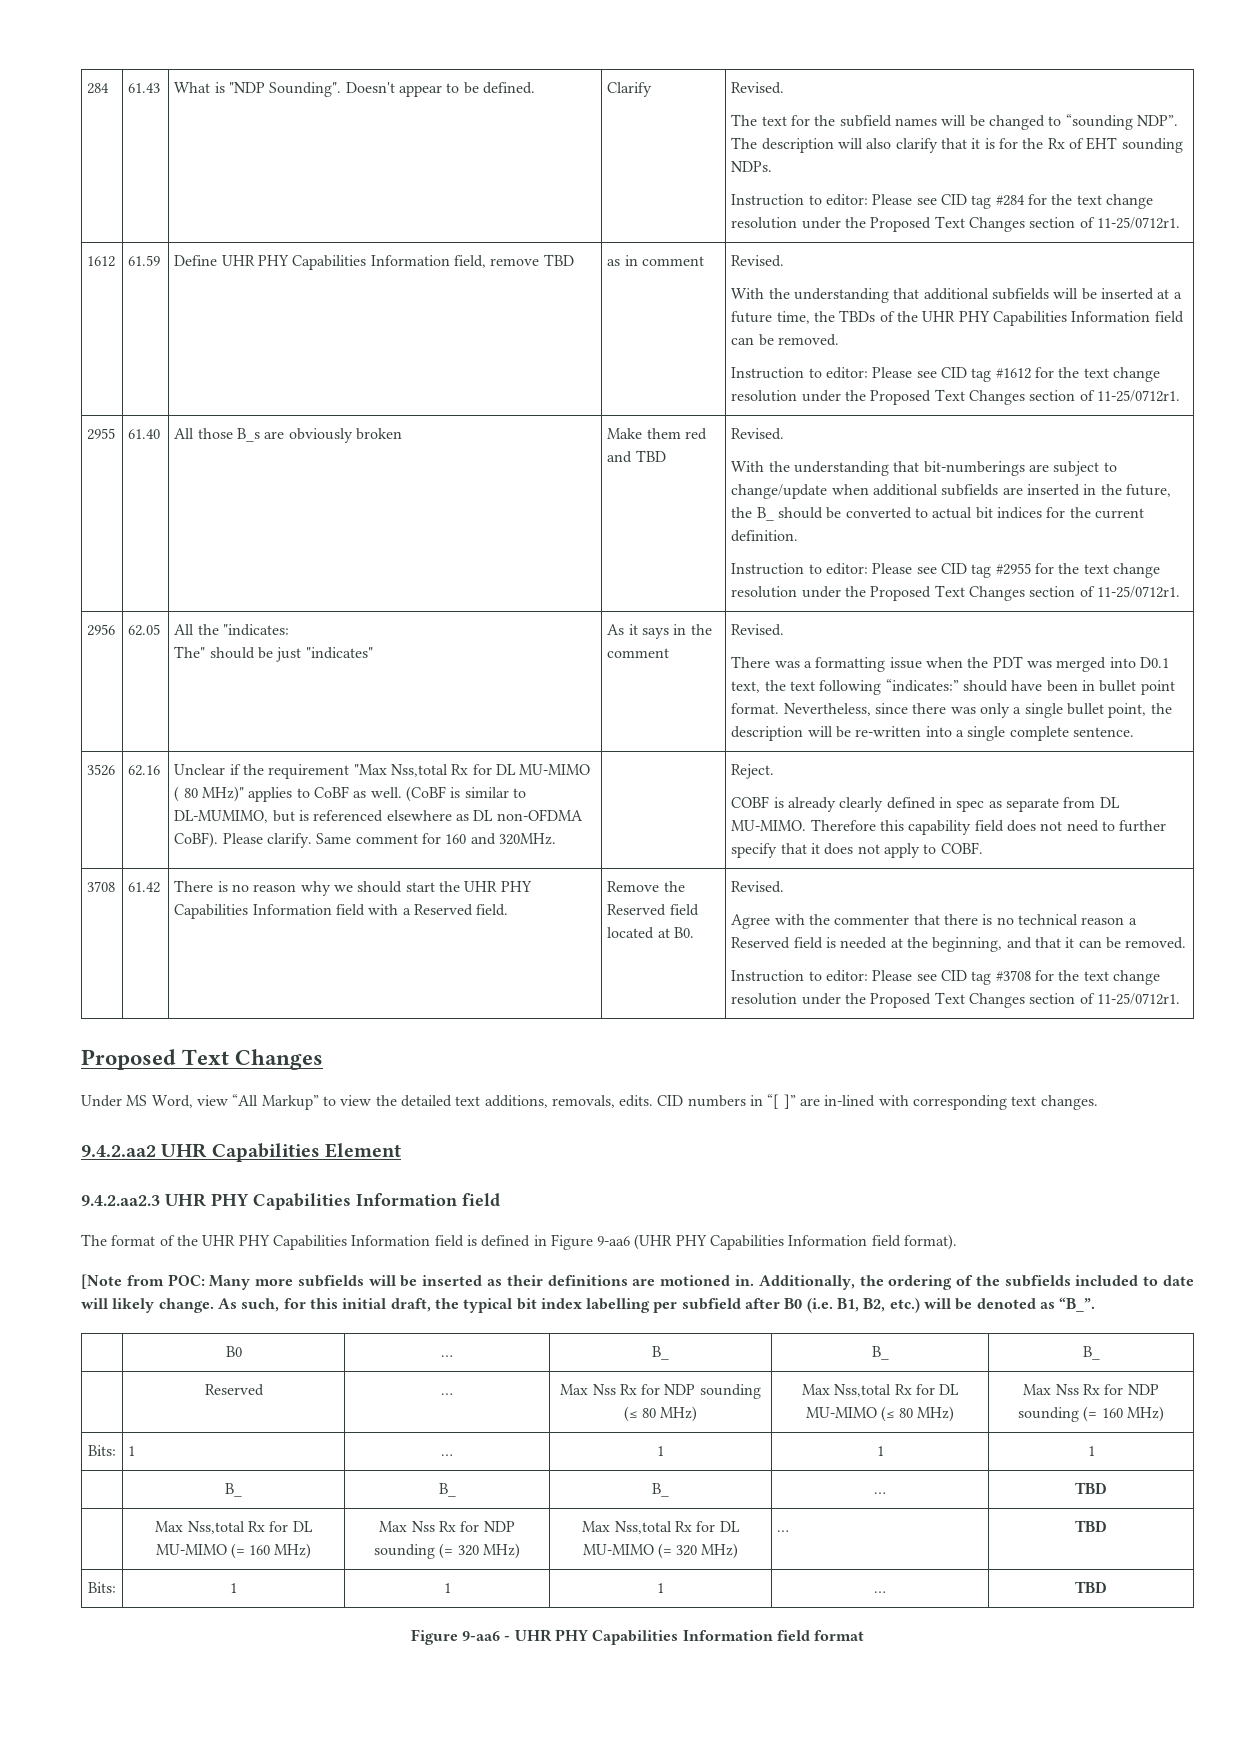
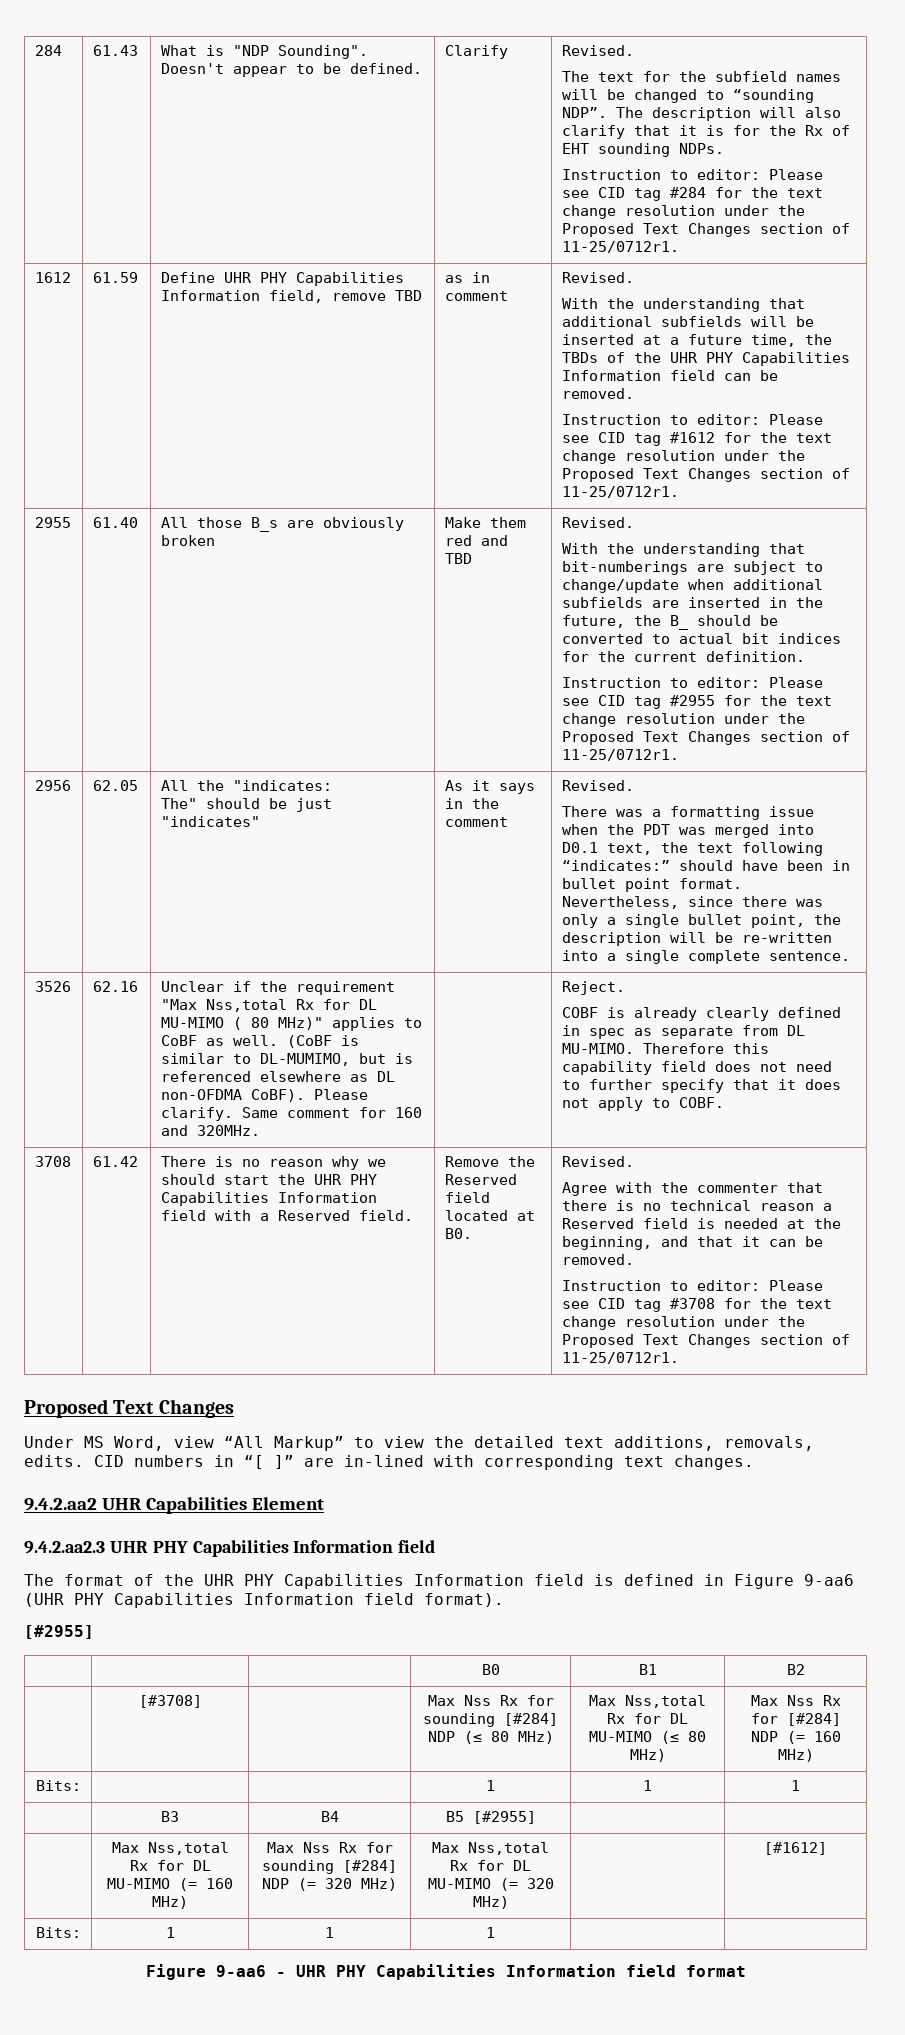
  The format of the UHR PHY Capabilities Information field is defined in Figure 9-aa6 (UHR PHY Capabilities Information field format).
- [Note from POC: Many more subfields will be inserted as their definitions are motioned in. Additionally, the ordering of the subfields included to date will likely change. As such, for this initial draft, the typical bit index labelling per subfield after B0 (i.e. B1, B2, etc.) will be denoted as “B_”.
- | B0 | … | B_ | B_ | B_
- | Reserved | … | Max Nss Rx for NDP sounding (≤ 80 MHz) | Max Nss,total Rx for DL MU-MIMO (≤ 80 MHz) | Max Nss Rx for NDP sounding (= 160 MHz)
- Bits: | 1 | … | 1 | 1 | 1
+ [#2955]
+ | | | B0 | B1 | B2
+ | [#3708] | | Max Nss Rx for sounding [#284] NDP (≤ 80 MHz) | Max Nss,total Rx for DL MU-MIMO (≤ 80 MHz) | Max Nss Rx for [#284] NDP (= 160 MHz)
+ Bits: | | | 1 | 1 | 1
- | B_ | B_ | B_ | … | TBD
+ | B3 | B4 | B5 [#2955] | |
- | Max Nss,total Rx for DL MU-MIMO (= 160 MHz) | Max Nss Rx for NDP sounding (= 320 MHz) | Max Nss,total Rx for DL MU-MIMO (= 320 MHz) | … | TBD
- Bits: | 1 | 1 | 1 | … | TBD
+ | Max Nss,total Rx for DL MU-MIMO (= 160 MHz) | Max Nss Rx for sounding [#284] NDP (= 320 MHz) | Max Nss,total Rx for DL MU-MIMO (= 320 MHz) | | [#1612]
+ Bits: | 1 | 1 | 1 | |

